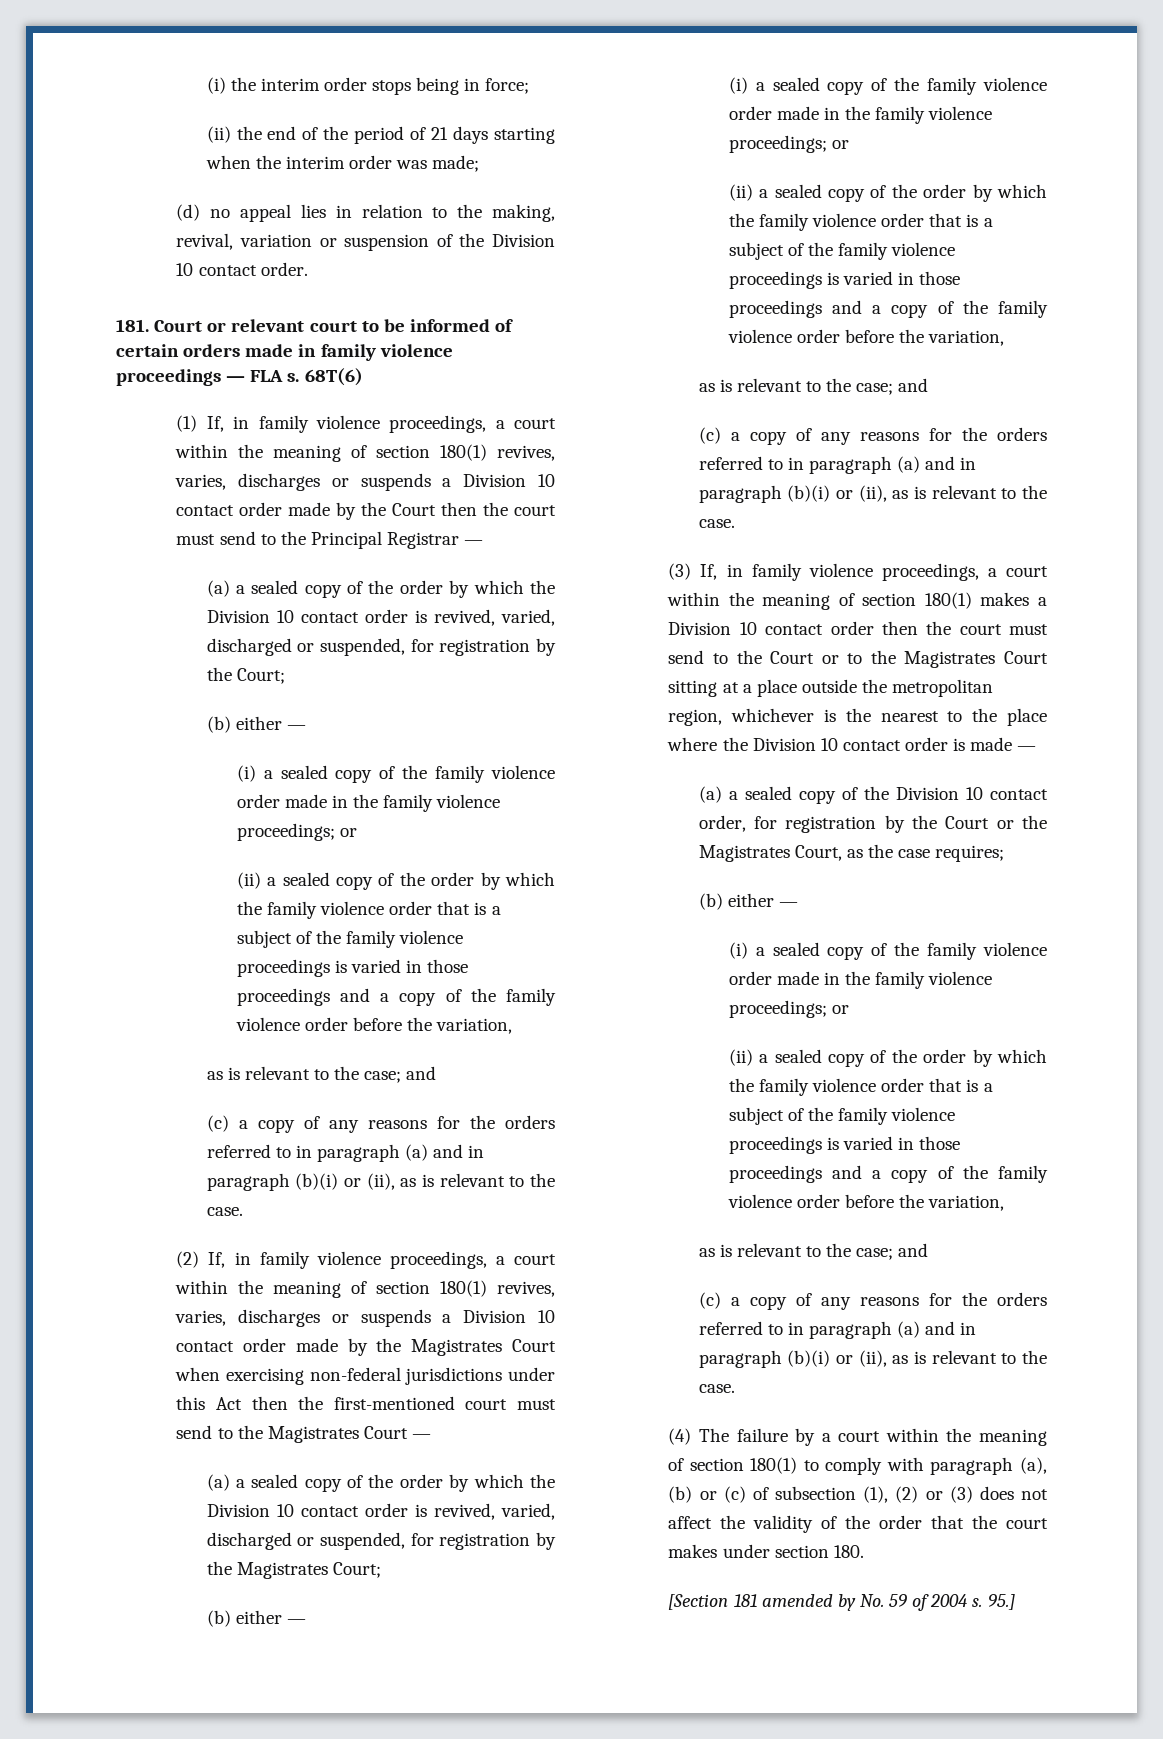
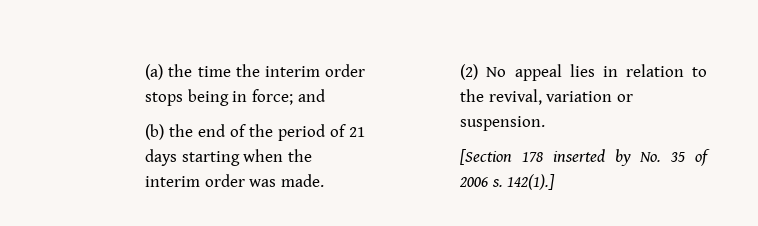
- (i) the interim order stops being in force;
- (ii) the end of the period of 21 days starting when the interim order was made;
- (d) no appeal lies in relation to the making, revival, variation or suspension of the Division 10 contact order.
- 181. Court or relevant court to be informed of certain orders made in family violence proceedings — FLA s. 68T(6)
- (1) If, in family violence proceedings, a court within the meaning of section 180(1) revives, varies, discharges or suspends a Division 10 contact order made by the Court then the court must send to the Principal Registrar —
- (a) a sealed copy of the order by which the Division 10 contact order is revived, varied, discharged or suspended, for registration by the Court;
- (b) either —
- (i) a sealed copy of the family violence order made in the family violence proceedings; or
- (ii) a sealed copy of the order by which the family violence order that is a subject of the family violence proceedings is varied in those proceedings and a copy of the family violence order before the variation,
- as is relevant to the case; and
- (c) a copy of any reasons for the orders referred to in paragraph (a) and in paragraph (b)(i) or (ii), as is relevant to the case.
- (2) If, in family violence proceedings, a court within the meaning of section 180(1) revives, varies, discharges or suspends a Division 10 contact order made by the Magistrates Court when exercising non-federal jurisdictions under this Act then the first-mentioned court must send to the Magistrates Court —
- (a) a sealed copy of the order by which the Division 10 contact order is revived, varied, discharged or suspended, for registration by the Magistrates Court;
- (b) either —
- (i) a sealed copy of the family violence order made in the family violence proceedings; or
- (ii) a sealed copy of the order by which the family violence order that is a subject of the family violence proceedings is varied in those proceedings and a copy of the family violence order before the variation,
- as is relevant to the case; and
- (c) a copy of any reasons for the orders referred to in paragraph (a) and in paragraph (b)(i) or (ii), as is relevant to the case.
- (3) If, in family violence proceedings, a court within the meaning of section 180(1) makes a Division 10 contact order then the court must send to the Court or to the Magistrates Court sitting at a place outside the metropolitan region, whichever is the nearest to the place where the Division 10 contact order is made —
- (a) a sealed copy of the Division 10 contact order, for registration by the Court or the Magistrates Court, as the case requires;
- (b) either —
- (i) a sealed copy of the family violence order made in the family violence proceedings; or
- (ii) a sealed copy of the order by which the family violence order that is a subject of the family violence proceedings is varied in those proceedings and a copy of the family violence order before the variation,
- as is relevant to the case; and
- (c) a copy of any reasons for the orders referred to in paragraph (a) and in paragraph (b)(i) or (ii), as is relevant to the case.
- (4) The failure by a court within the meaning of section 180(1) to comply with paragraph (a), (b) or (c) of subsection (1), (2) or (3) does not affect the validity of the order that the court makes under section 180.
- [Section 181 amended by No. 59 of 2004 s. 95.]
+ (a) the time the interim order stops being in force; and
+ (b) the end of the period of 21 days starting when the interim order was made.
+ (2) No appeal lies in relation to the revival, variation or suspension.
+ [Section 178 inserted by No. 35 of 2006 s. 142(1).]

